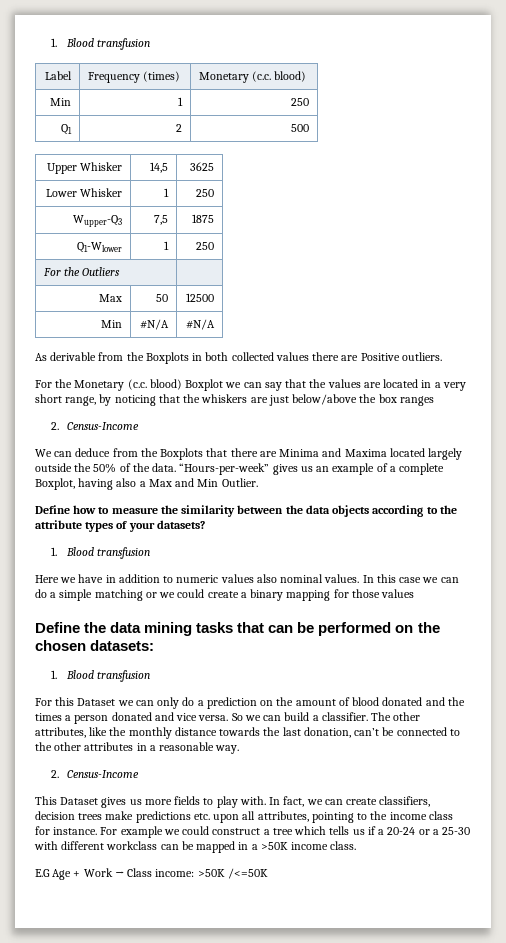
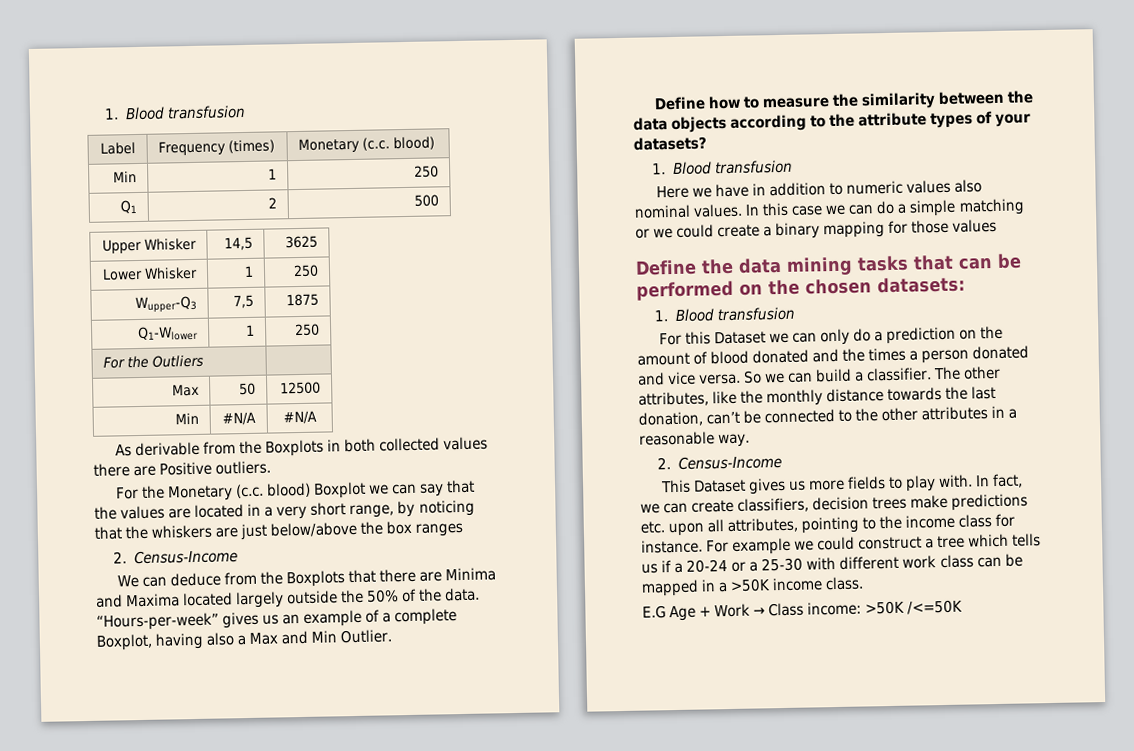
- For example we could construct a tree which tells us if a 20-24 or a 25-30 with different workclass can be mapped in a >50K income class.
+ For example we could construct a tree which tells us if a 20-24 or a 25-30 with different work class can be mapped in a >50K income class.

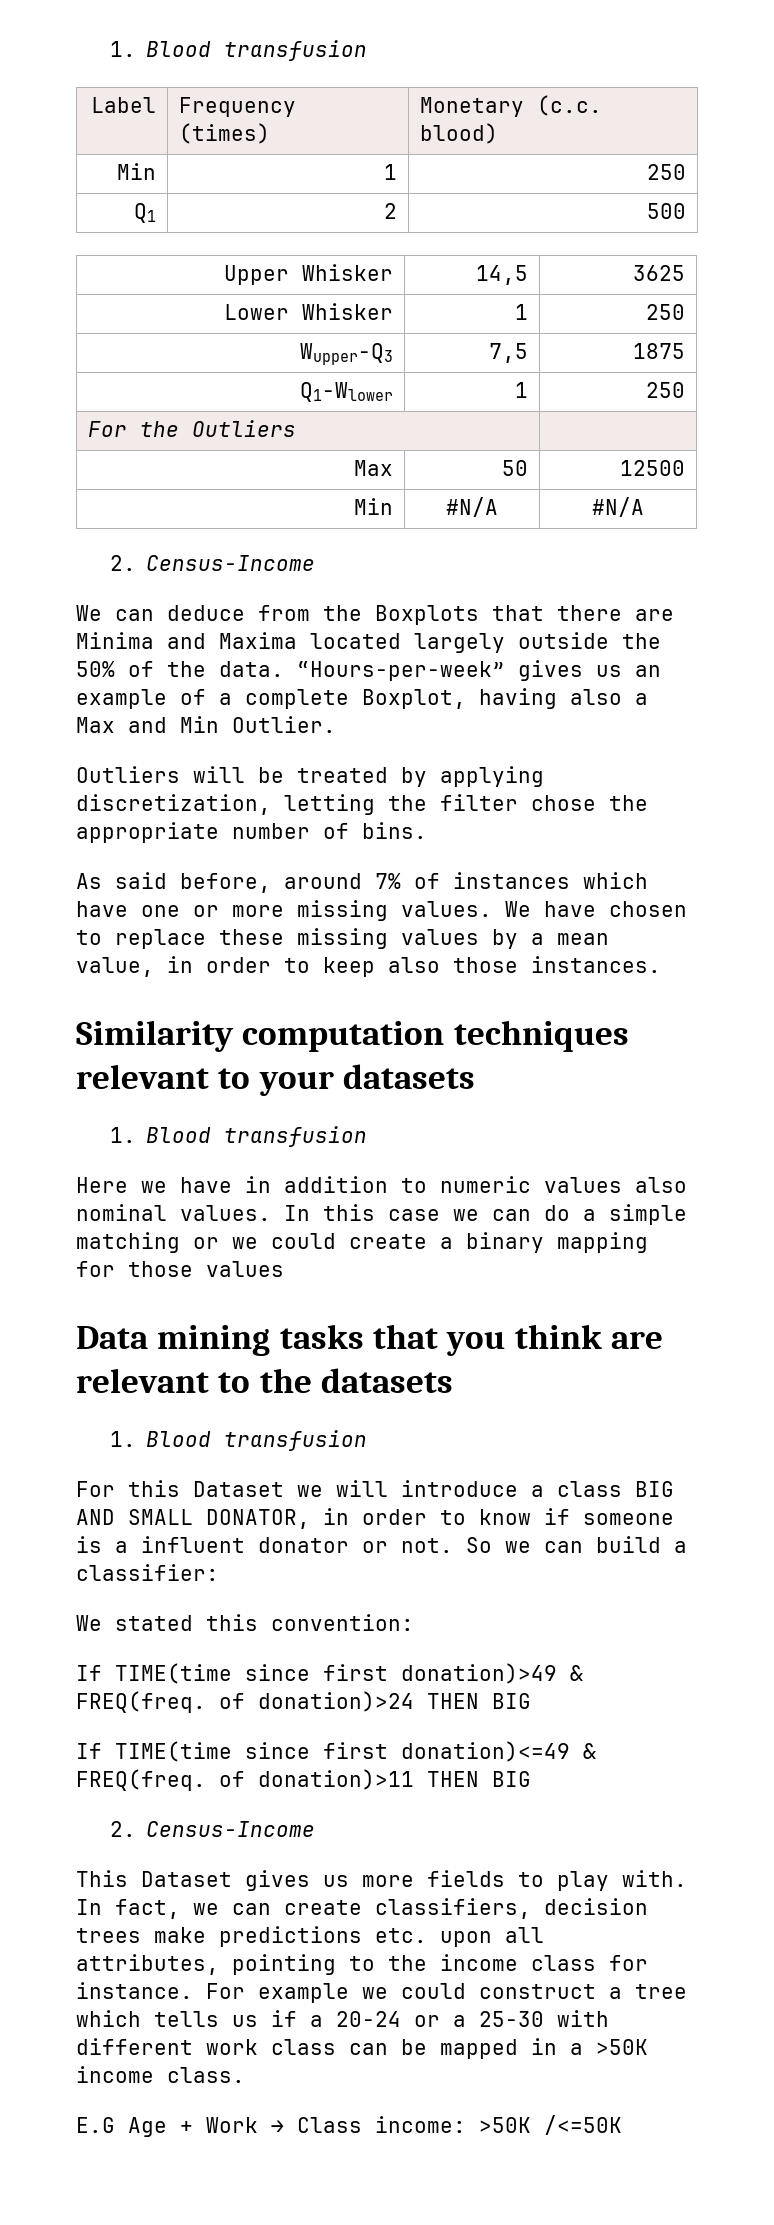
- As derivable from the Boxplots in both collected values there are Positive outliers.
- For the Monetary (c.c. blood) Boxplot we can say that the values are located in a very short range, by noticing that the whiskers are just below/above the box ranges
- Define how to measure the similarity between the data objects according to the attribute types of your datasets?
+ Outliers will be treated by applying discretization, letting the filter chose the appropriate number of bins.
+ As said before, around 7% of instances which have one or more missing values. We have chosen to replace these missing values by a mean value, in order to keep also those instances.
+ Similarity computation techniques relevant to your datasets
- Define the data mining tasks that can be performed on the chosen datasets:
+ Data mining tasks that you think are relevant to the datasets
- For this Dataset we can only do a prediction on the amount of blood donated and the times a person donated and vice versa.
+ For this Dataset we will introduce a class BIG AND SMALL DONATOR, in order to know if someone is a influent donator or not.
- So we can build a classifier. The other attributes, like the monthly distance towards the last donation, can’t be connected to the other attributes in a reasonable way.
+ So we can build a classifier:
+ We stated this convention:
+ If TIME(time since first donation)>49 & FREQ(freq. of donation)>24 THEN BIG
+ If TIME(time since first donation)<=49 & FREQ(freq. of donation)>11 THEN BIG

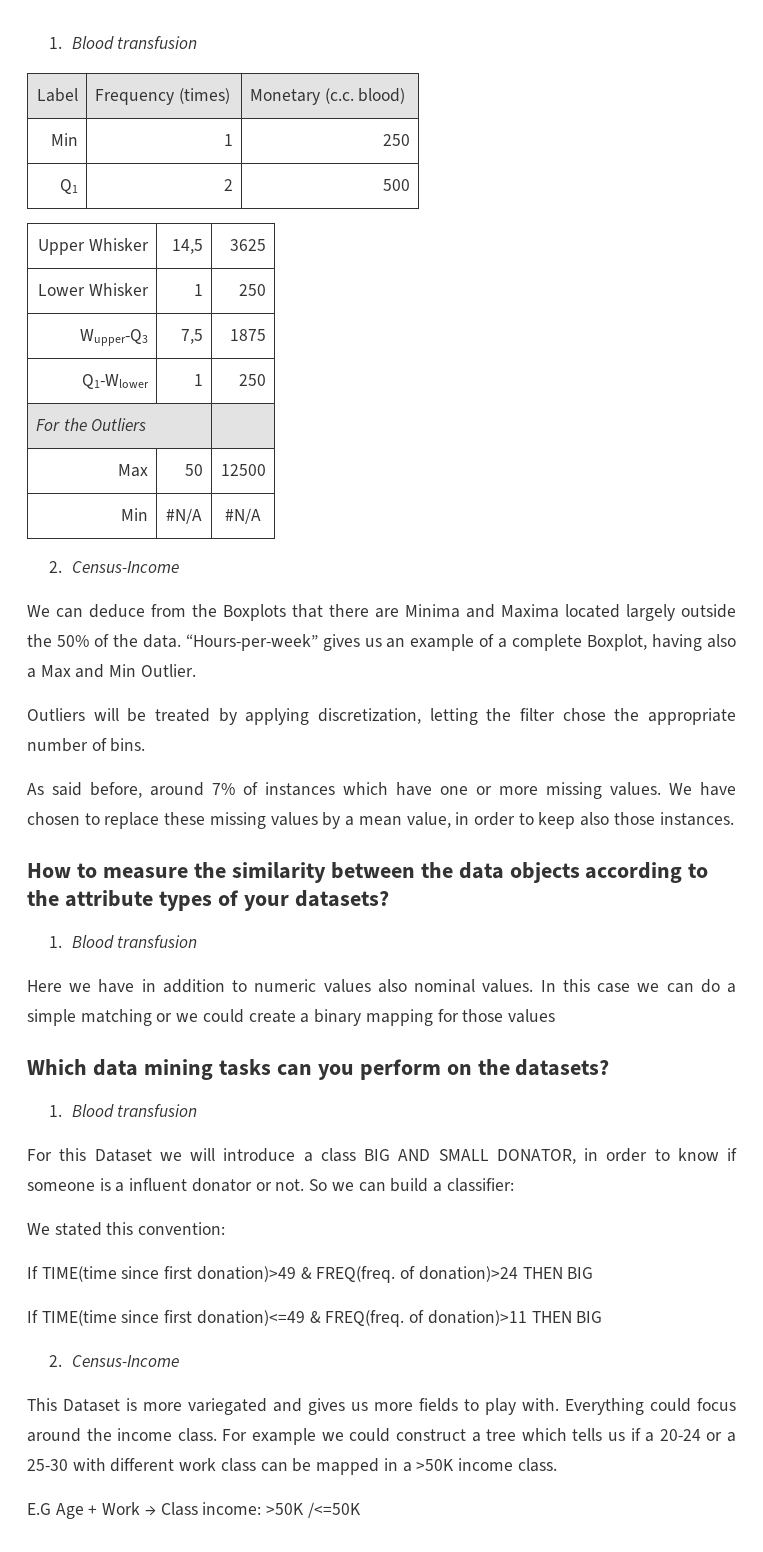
- Similarity computation techniques relevant to your datasets
+ How to measure the similarity between the data objects according to the attribute types of your datasets?
- Data mining tasks that you think are relevant to the datasets
+ Which data mining tasks can you perform on the datasets?
- This Dataset gives us more fields to play with.
+ This Dataset is more variegated and gives us more fields to play with.
- In fact, we can create classifiers, decision trees make predictions etc. upon all attributes, pointing to the income class for instance.
+ Everything could focus around the income class.

